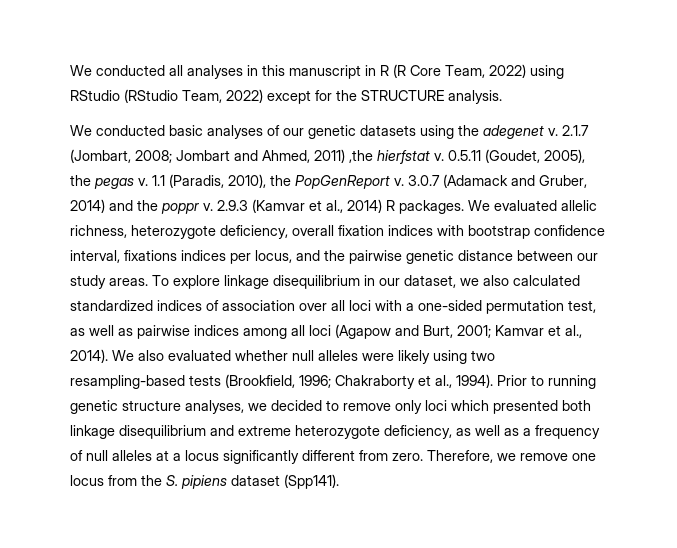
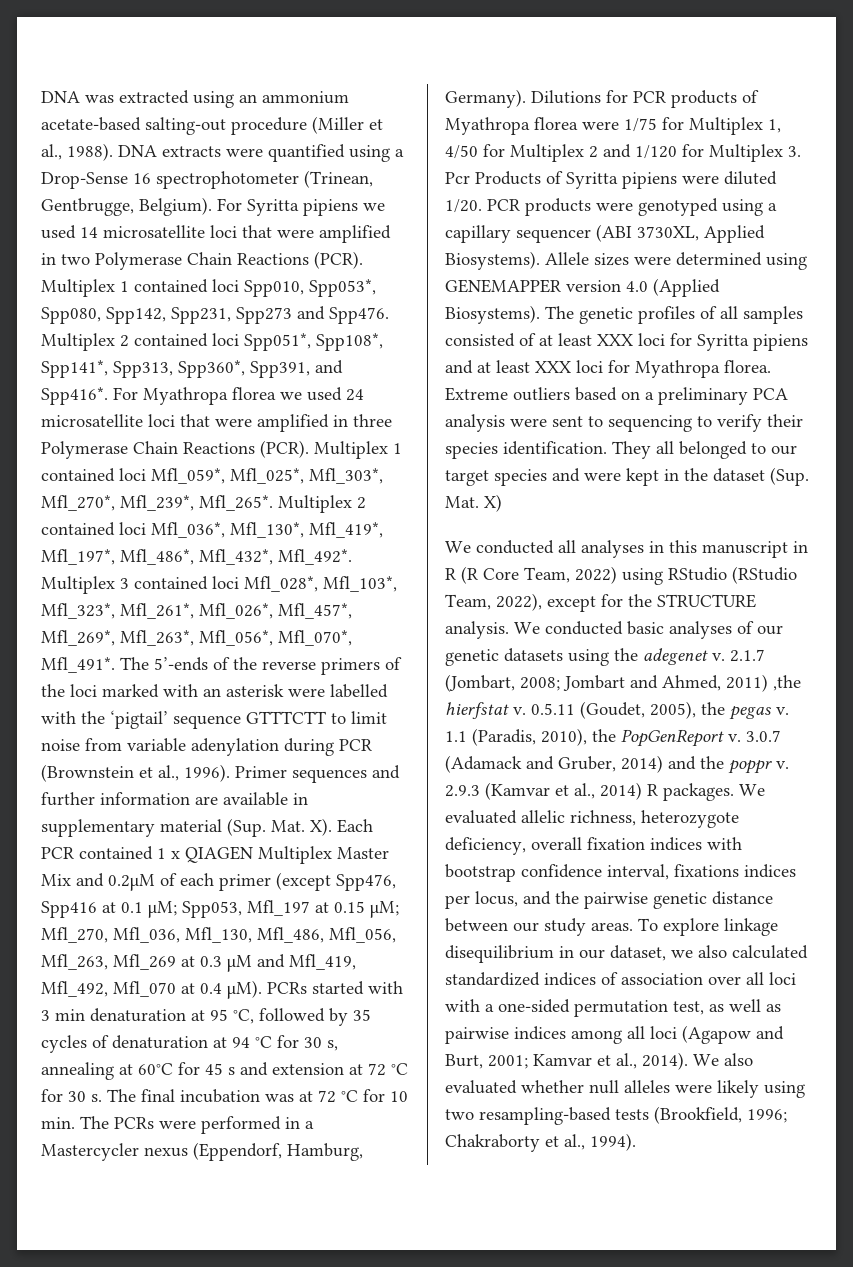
+ DNA was extracted using an ammonium acetate-based salting-out procedure (Miller et al., 1988). DNA extracts were quantified using a Drop-Sense 16 spectrophotometer (Trinean, Gentbrugge, Belgium). For Syritta pipiens we used 14 microsatellite loci that were amplified in two Polymerase Chain Reactions (PCR). Multiplex 1 contained loci Spp010, Spp053*, Spp080, Spp142, Spp231, Spp273 and Spp476. Multiplex 2 contained loci Spp051*, Spp108*, Spp141*, Spp313, Spp360*, Spp391, and Spp416*. For Myathropa florea we used 24 microsatellite loci that were amplified in three Polymerase Chain Reactions (PCR). Multiplex 1 contained loci Mfl_059*, Mfl_025*, Mfl_303*, Mfl_270*, Mfl_239*, Mfl_265*. Multiplex 2 contained loci Mfl_036*, Mfl_130*, Mfl_419*, Mfl_197*, Mfl_486*, Mfl_432*, Mfl_492*. Multiplex 3 contained loci Mfl_028*, Mfl_103*, Mfl_323*, Mfl_261*, Mfl_026*, Mfl_457*, Mfl_269*, Mfl_263*, Mfl_056*, Mfl_070*, Mfl_491*. The 5’-ends of the reverse primers of the loci marked with an asterisk were labelled with the ‘pigtail’ sequence GTTTCTT to limit noise from variable adenylation during PCR (Brownstein et al., 1996). Primer sequences and further information are available in supplementary material (Sup. Mat. X). Each PCR contained 1 x QIAGEN Multiplex Master Mix and 0.2μM of each primer (except Spp476, Spp416 at 0.1 μM; Spp053, Mfl_197 at 0.15 μM; Mfl_270, Mfl_036, Mfl_130, Mfl_486, Mfl_056, Mfl_263, Mfl_269 at 0.3 μM and Mfl_419, Mfl_492, Mfl_070 at 0.4 μM). PCRs started with 3 min denaturation at 95 °C, followed by 35 cycles of denaturation at 94 °C for 30 s, annealing at 60°C for 45 s and extension at 72 °C for 30 s. The final incubation was at 72 °C for 10 min. The PCRs were performed in a Mastercycler nexus (Eppendorf, Hamburg, Germany). Dilutions for PCR products of Myathropa florea were 1/75 for Multiplex 1, 4/50 for Multiplex 2 and 1/120 for Multiplex 3. Pcr Products of Syritta pipiens were diluted 1/20. PCR products were genotyped using a capillary sequencer (ABI 3730XL, Applied Biosystems). Allele sizes were determined using GENEMAPPER version 4.0 (Applied Biosystems). The genetic profiles of all samples consisted of at least XXX loci for Syritta pipiens and at least XXX loci for Myathropa florea. Extreme outliers based on a preliminary PCA analysis were sent to sequencing to verify their species identification. They all belonged to our target species and were kept in the dataset (Sup. Mat. X)
- We conducted all analyses in this manuscript in R (R Core Team, 2022) using RStudio (RStudio Team, 2022) except for the STRUCTURE analysis.
- We conducted basic analyses of our genetic datasets using the adegenet v.
+ We conducted all analyses in this manuscript in R (R Core Team, 2022) using RStudio (RStudio Team, 2022), except for the STRUCTURE analysis. We conducted basic analyses of our genetic datasets using the adegenet v.
- Prior to running genetic structure analyses, we decided to remove only loci which presented both linkage disequilibrium and extreme heterozygote deficiency, as well as a frequency of null alleles at a locus significantly different from zero. Therefore, we remove one locus from the S. pipiens dataset (Spp141).

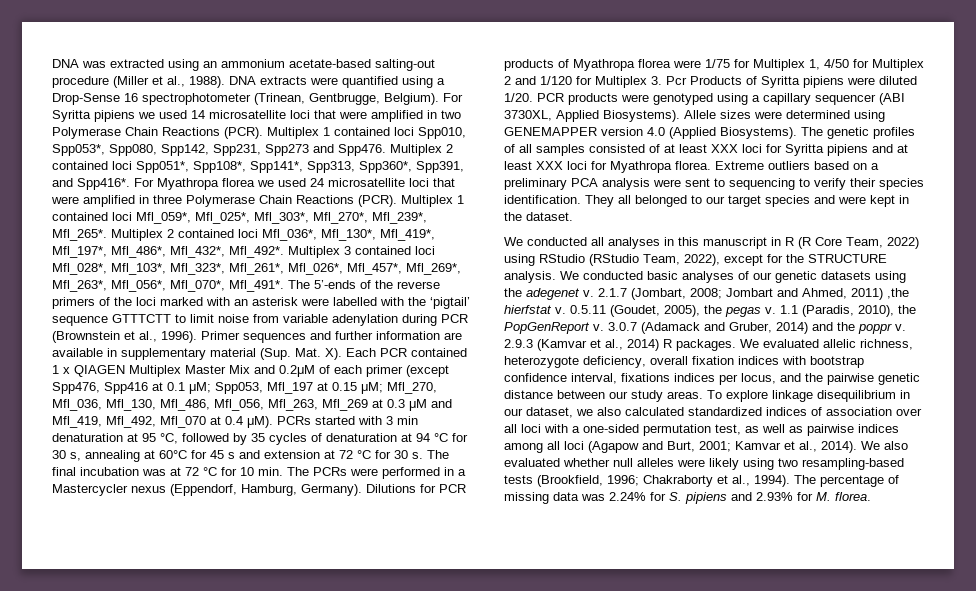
- They all belonged to our target species and were kept in the dataset (Sup. Mat. X)
+ They all belonged to our target species and were kept in the dataset.
+ The percentage of missing data was 2.24% for S. pipiens and 2.93% for M. florea.

